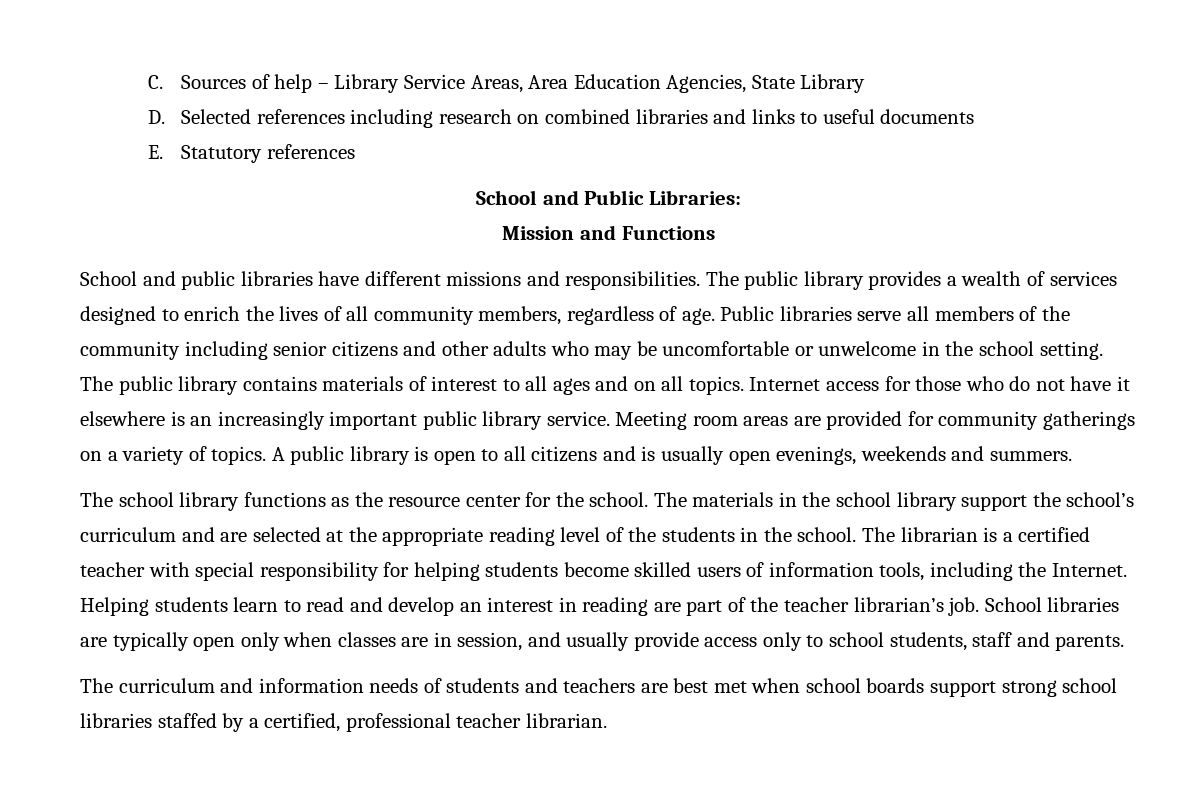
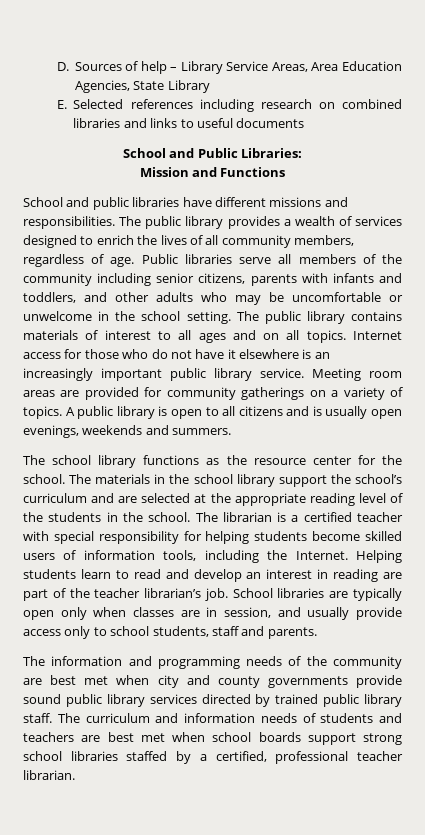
- C. Sources of help – Library Service Areas, Area Education Agencies, State Library
+ D. Sources of help – Library Service Areas, Area Education Agencies, State Library
- D. Selected references including research on combined libraries and links to useful documents
+ E. Selected references including research on combined libraries and links to useful documents
- E. Statutory references
- Public libraries serve all members of the community including senior citizens and other adults who may be uncomfortable or unwelcome in the school setting.
+ Public libraries serve all members of the community including senior citizens, parents with infants and toddlers, and other adults who may be uncomfortable or unwelcome in the school setting.
- The curriculum and information needs of students and teachers are best met when school boards support strong school libraries staffed by a certified, professional teacher librarian.
+ The information and programming needs of the community are best met when city and county governments provide sound public library services directed by trained public library staff. The curriculum and information needs of students and teachers are best met when school boards support strong school libraries staffed by a certified, professional teacher librarian.

